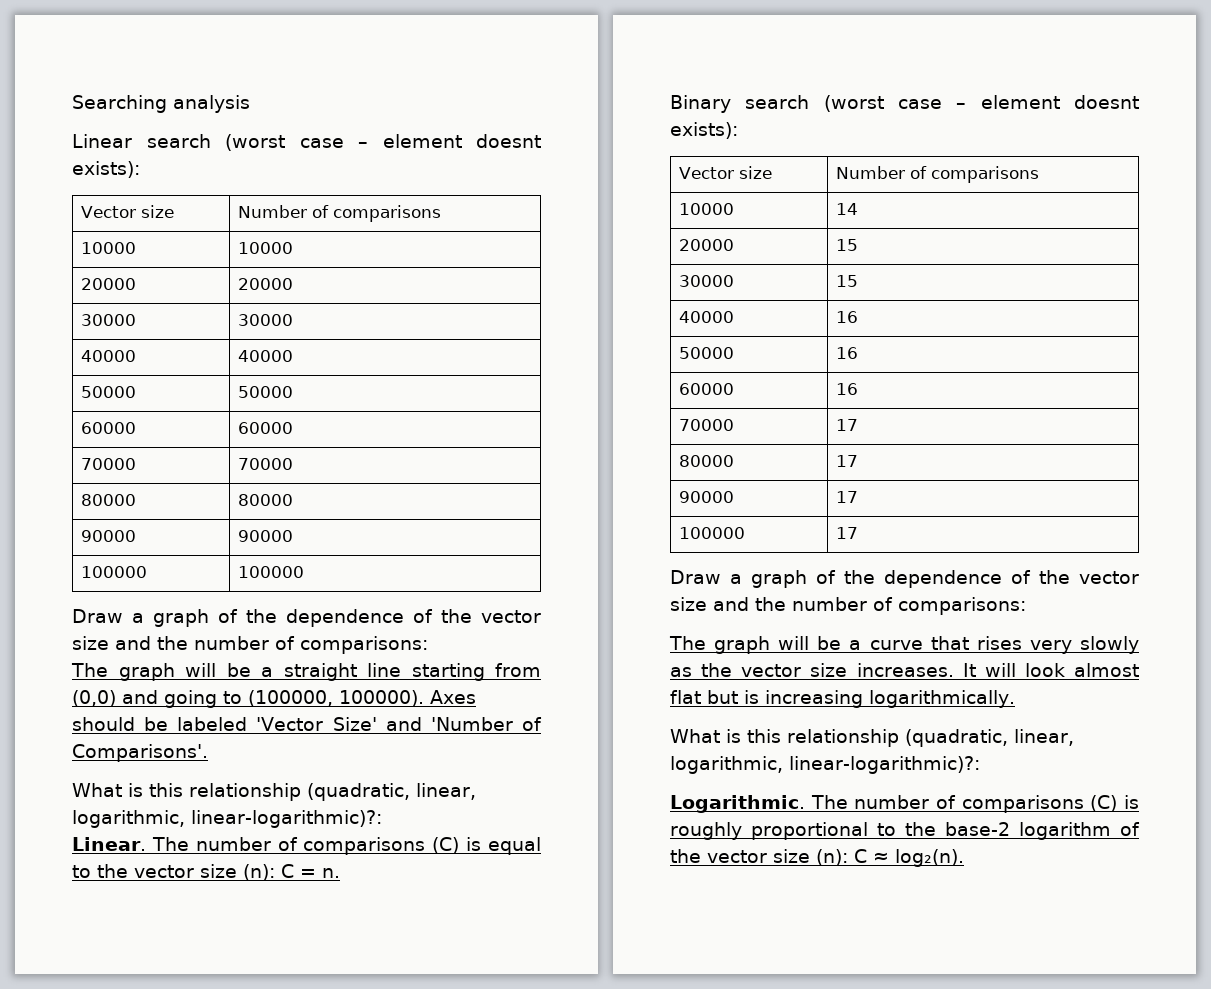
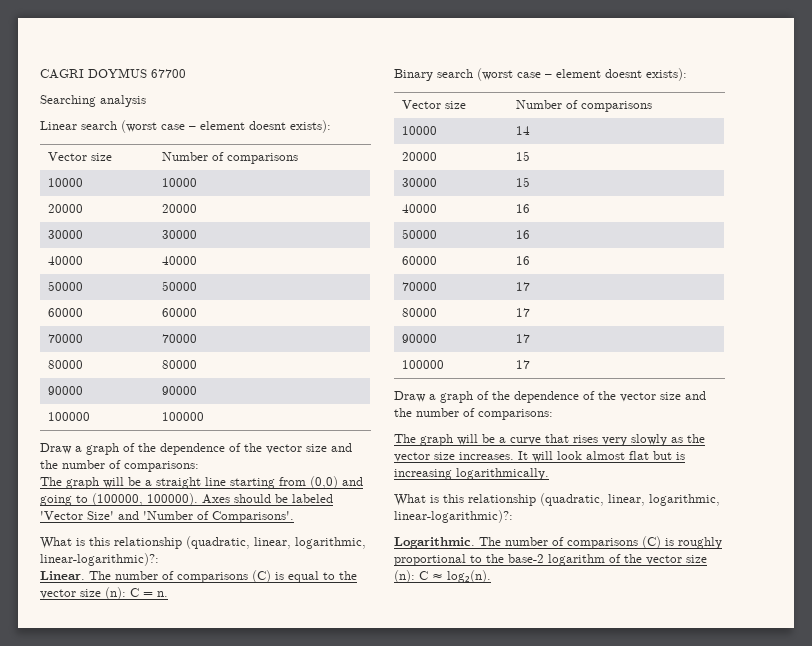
+ CAGRI DOYMUS 67700

